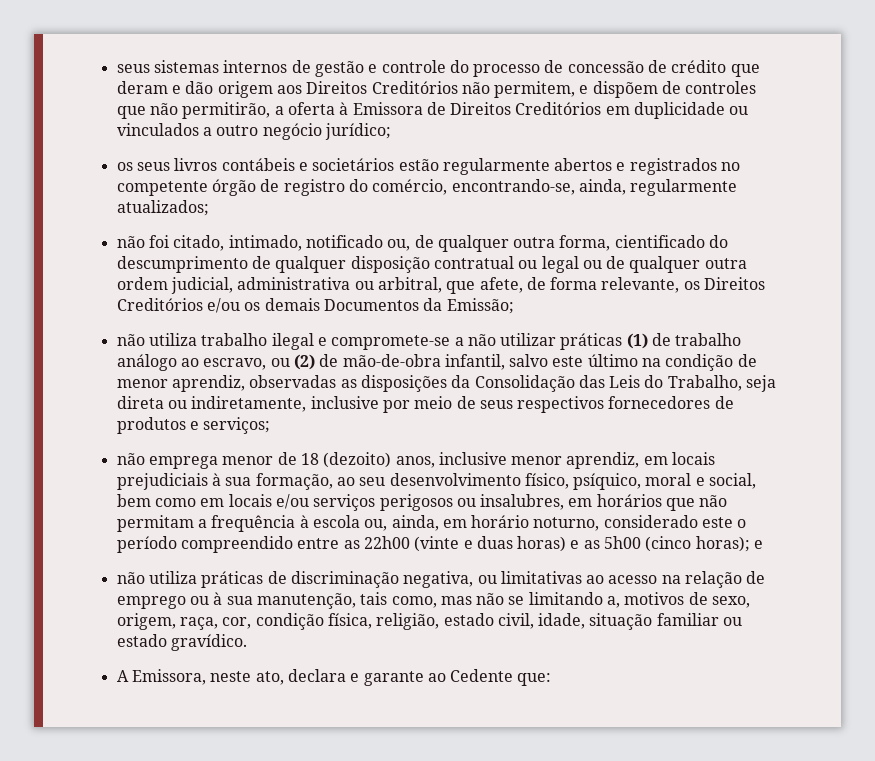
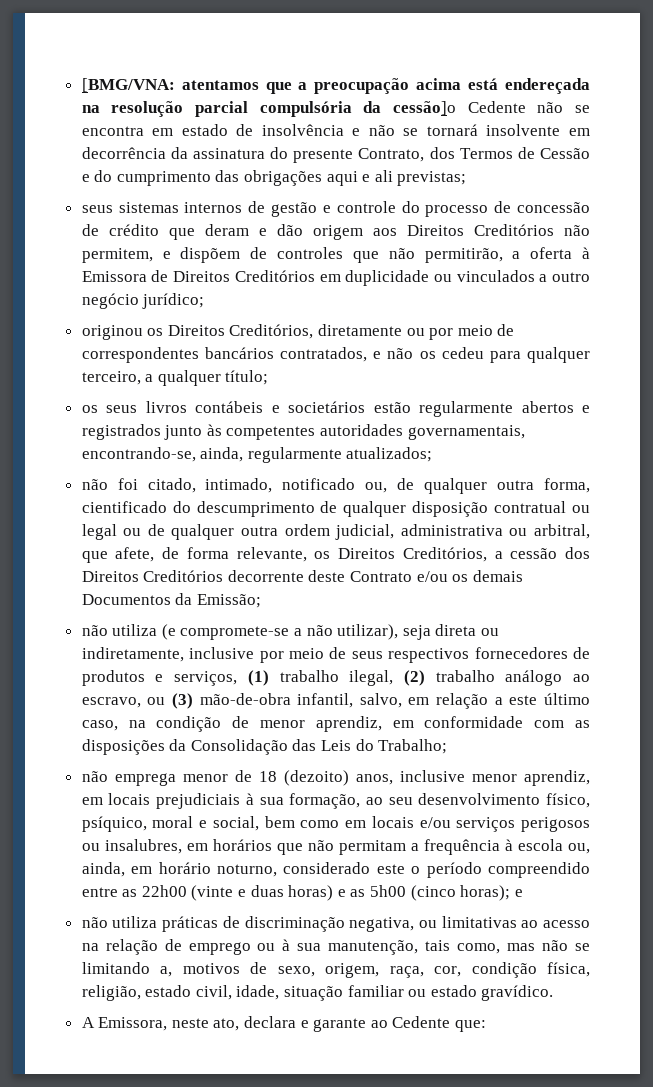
+ [BMG/VNA: atentamos que a preocupação acima está endereçada na resolução parcial compulsória da cessão]o Cedente não se encontra em estado de insolvência e não se tornará insolvente em decorrência da assinatura do presente Contrato, dos Termos de Cessão e do cumprimento das obrigações aqui e ali previstas;
+ originou os Direitos Creditórios, diretamente ou por meio de correspondentes bancários contratados, e não os cedeu para qualquer terceiro, a qualquer título;
- os seus livros contábeis e societários estão regularmente abertos e registrados no competente órgão de registro do comércio, encontrando-se, ainda, regularmente atualizados;
+ os seus livros contábeis e societários estão regularmente abertos e registrados junto às competentes autoridades governamentais, encontrando-se, ainda, regularmente atualizados;
- não foi citado, intimado, notificado ou, de qualquer outra forma, cientificado do descumprimento de qualquer disposição contratual ou legal ou de qualquer outra ordem judicial, administrativa ou arbitral, que afete, de forma relevante, os Direitos Creditórios e/ou os demais Documentos da Emissão;
+ não foi citado, intimado, notificado ou, de qualquer outra forma, cientificado do descumprimento de qualquer disposição contratual ou legal ou de qualquer outra ordem judicial, administrativa ou arbitral, que afete, de forma relevante, os Direitos Creditórios, a cessão dos Direitos Creditórios decorrente deste Contrato e/ou os demais Documentos da Emissão;
- não utiliza trabalho ilegal e compromete-se a não utilizar práticas (1) de trabalho análogo ao escravo, ou (2) de mão-de-obra infantil, salvo este último na condição de menor aprendiz, observadas as disposições da Consolidação das Leis do Trabalho, seja direta ou indiretamente, inclusive por meio de seus respectivos fornecedores de produtos e serviços;
+ não utiliza (e compromete-se a não utilizar), seja direta ou indiretamente, inclusive por meio de seus respectivos fornecedores de produtos e serviços, (1) trabalho ilegal, (2) trabalho análogo ao escravo, ou (3) mão-de-obra infantil, salvo, em relação a este último caso, na condição de menor aprendiz, em conformidade com as disposições da Consolidação das Leis do Trabalho;

